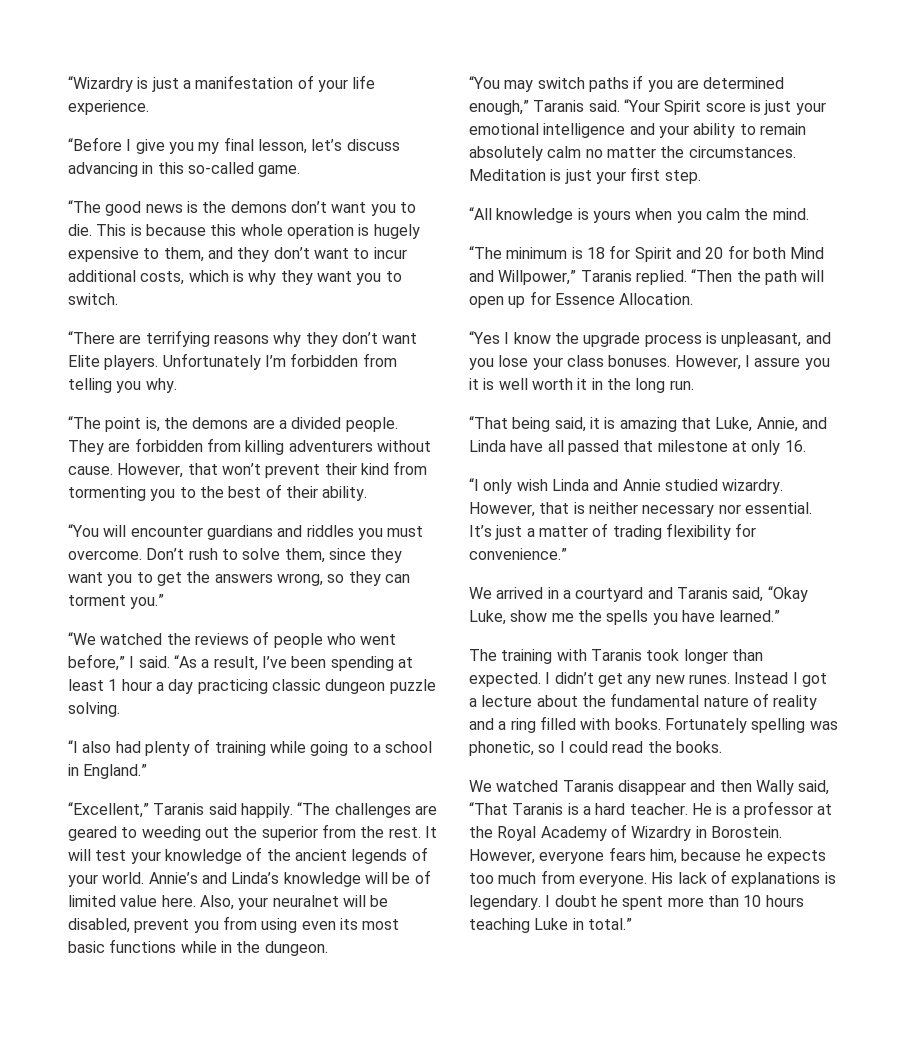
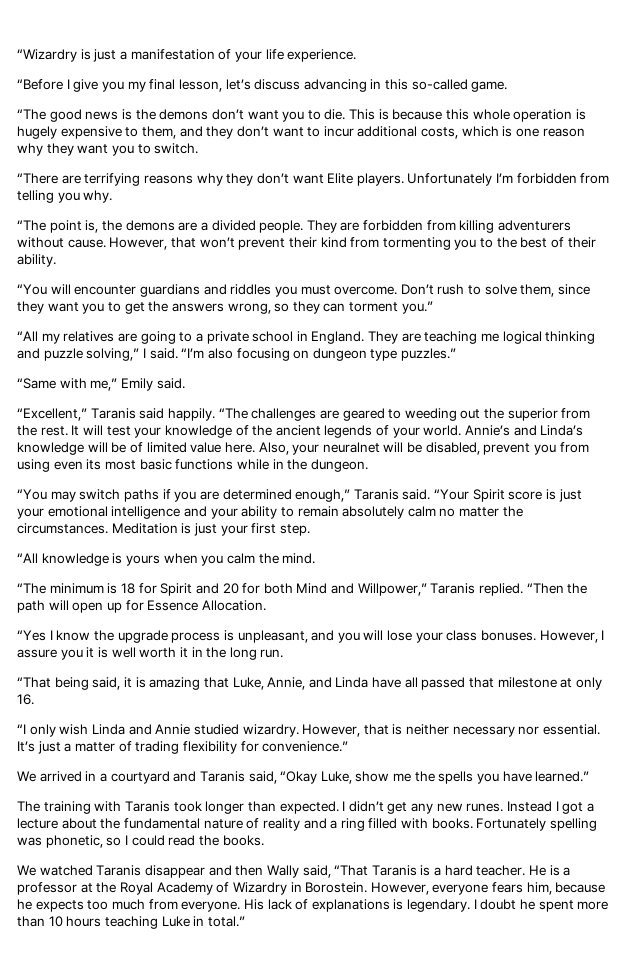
- This is because this whole operation is hugely expensive to them, and they don’t want to incur additional costs, which is why they want you to switch.
+ This is because this whole operation is hugely expensive to them, and they don’t want to incur additional costs, which is one reason why they want you to switch.
- “We watched the reviews of people who went before,” I said. “As a result, I’ve been spending at least 1 hour a day practicing classic dungeon puzzle solving.
- “I also had plenty of training while going to a school in England.”
+ “All my relatives are going to a private school in England. They are teaching me logical thinking and puzzle solving,” I said. “I’m also focusing on dungeon type puzzles.”
+ “Same with me,” Emily said.
- “Yes I know the upgrade process is unpleasant, and you lose your class bonuses.
+ “Yes I know the upgrade process is unpleasant, and you will lose your class bonuses.

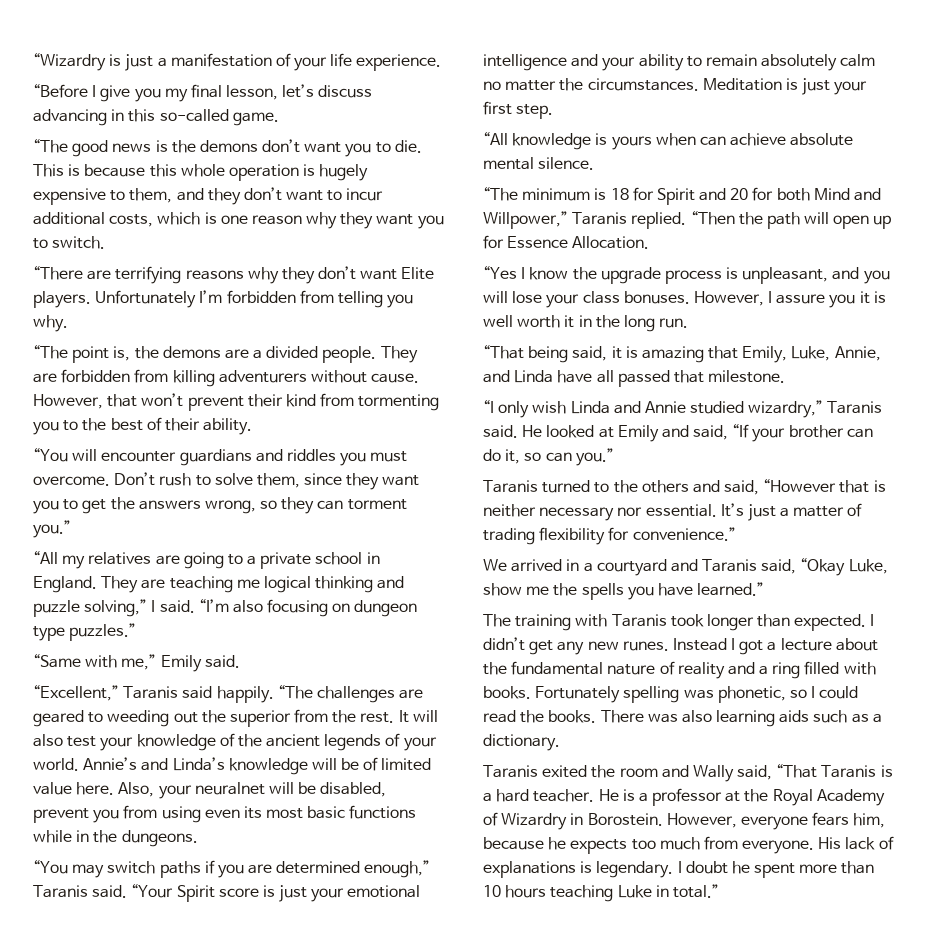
- It will test your knowledge of the ancient legends of your world.
+ It will also test your knowledge of the ancient legends of your world.
- Also, your neuralnet will be disabled, prevent you from using even its most basic functions while in the dungeon.
+ Also, your neuralnet will be disabled, prevent you from using even its most basic functions while in the dungeons.
- “All knowledge is yours when you calm the mind.
+ “All knowledge is yours when can achieve absolute mental silence.
- “That being said, it is amazing that Luke, Annie, and Linda have all passed that milestone at only 16.
+ “That being said, it is amazing that Emily, Luke, Annie, and Linda have all passed that milestone.
- “I only wish Linda and Annie studied wizardry. However, that is neither necessary nor essential.
+ “I only wish Linda and Annie studied wizardry,” Taranis said. He looked at Emily and said, “If your brother can do it, so can you.”
+ Taranis turned to the others and said, “However that is neither necessary nor essential.
- Fortunately spelling was phonetic, so I could read the books.
- We watched Taranis disappear and then Wally said, “That Taranis is a hard teacher.
+ Fortunately spelling was phonetic, so I could read the books. There was also learning aids such as a dictionary.
+ Taranis exited the room and Wally said, “That Taranis is a hard teacher.

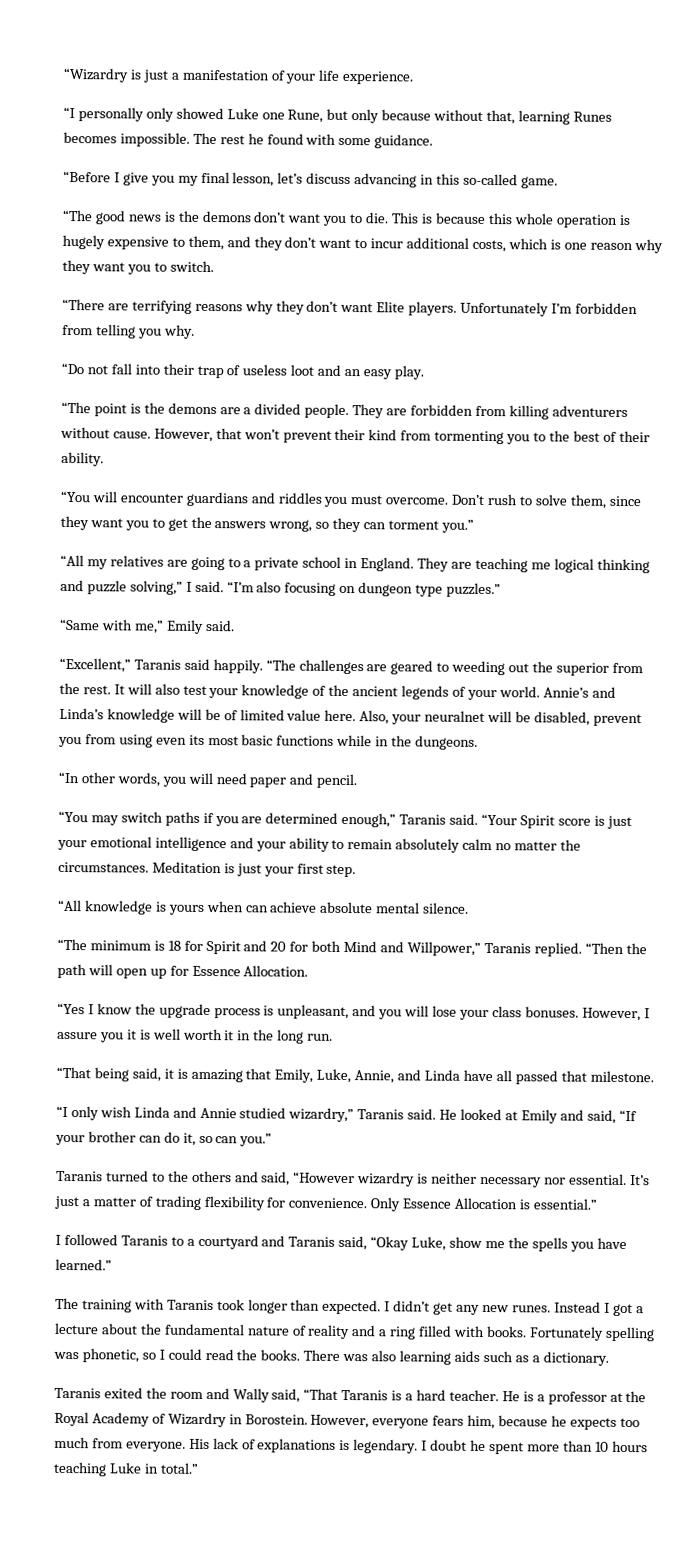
+ “I personally only showed Luke one Rune, but only because without that, learning Runes becomes impossible. The rest he found with some guidance.
+ “Do not fall into their trap of useless loot and an easy play.
- “The point is, the demons are a divided people.
+ “The point is the demons are a divided people.
+ “In other words, you will need paper and pencil.
- Taranis turned to the others and said, “However that is neither necessary nor essential.
+ Taranis turned to the others and said, “However wizardry is neither necessary nor essential.
- It’s just a matter of trading flexibility for convenience.”
- We arrived in a courtyard and Taranis said, “Okay Luke, show me the spells you have learned.”
+ It’s just a matter of trading flexibility for convenience. Only Essence Allocation is essential.”
+ I followed Taranis to a courtyard and Taranis said, “Okay Luke, show me the spells you have learned.”

